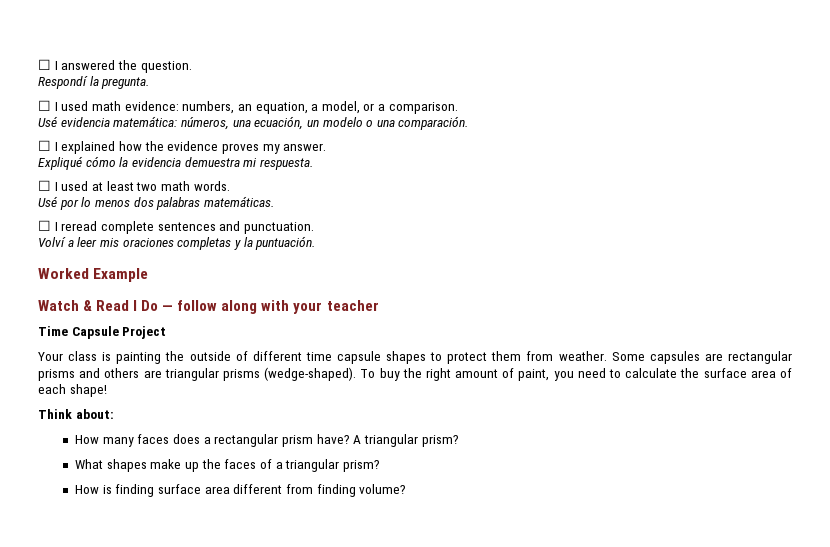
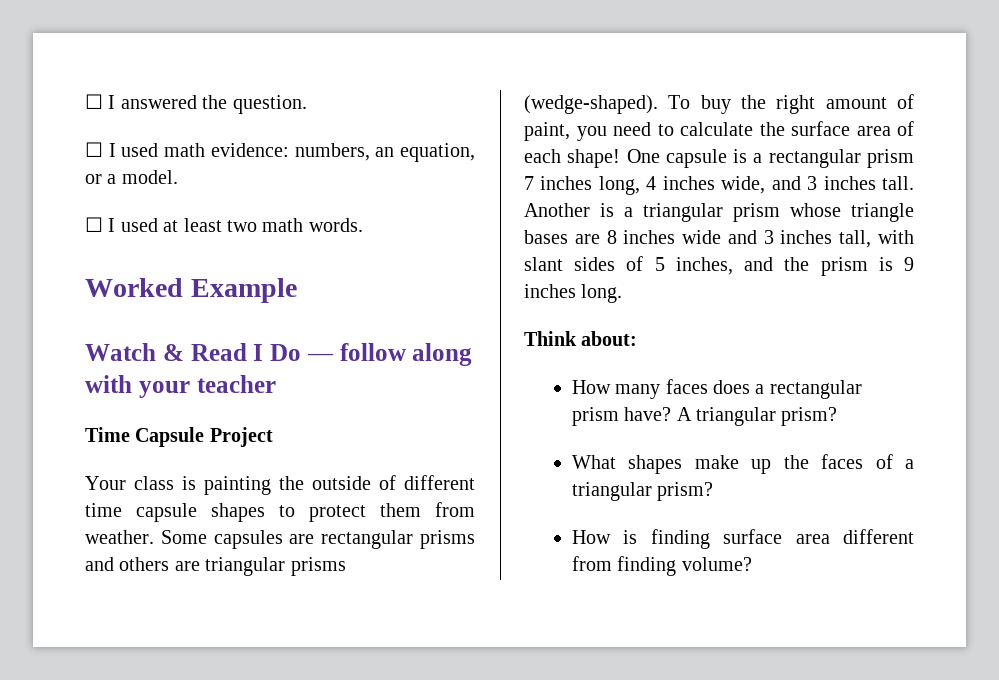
- Respondí la pregunta.
- ☐ I used math evidence: numbers, an equation, a model, or a comparison.
- Usé evidencia matemática: números, una ecuación, un modelo o una comparación.
- ☐ I explained how the evidence proves my answer.
- Expliqué cómo la evidencia demuestra mi respuesta.
+ ☐ I used math evidence: numbers, an equation, or a model.
- Usé por lo menos dos palabras matemáticas.
- ☐ I reread complete sentences and punctuation.
- Volví a leer mis oraciones completas y la puntuación.
+ One capsule is a rectangular prism 7 inches long, 4 inches wide, and 3 inches tall. Another is a triangular prism whose triangle bases are 8 inches wide and 3 inches tall, with slant sides of 5 inches, and the prism is 9 inches long.

